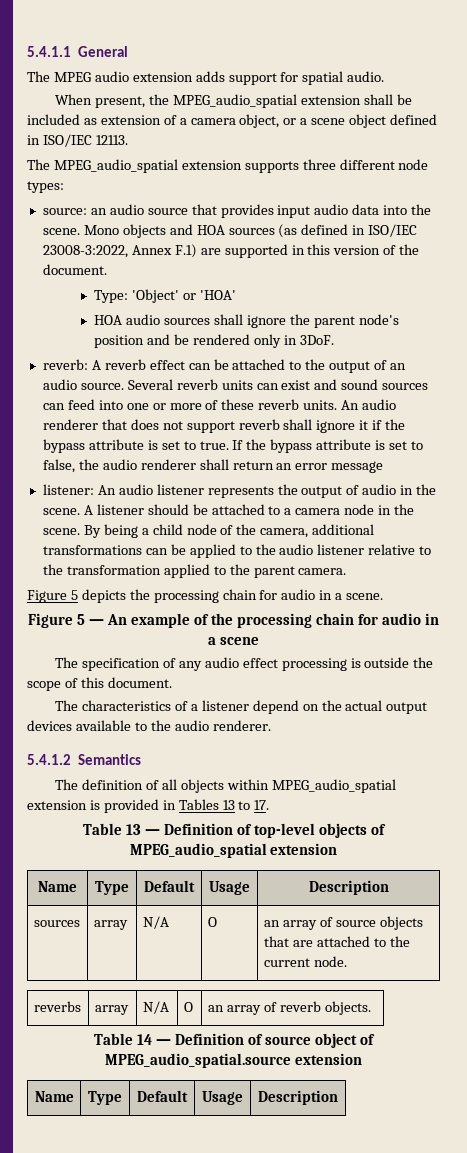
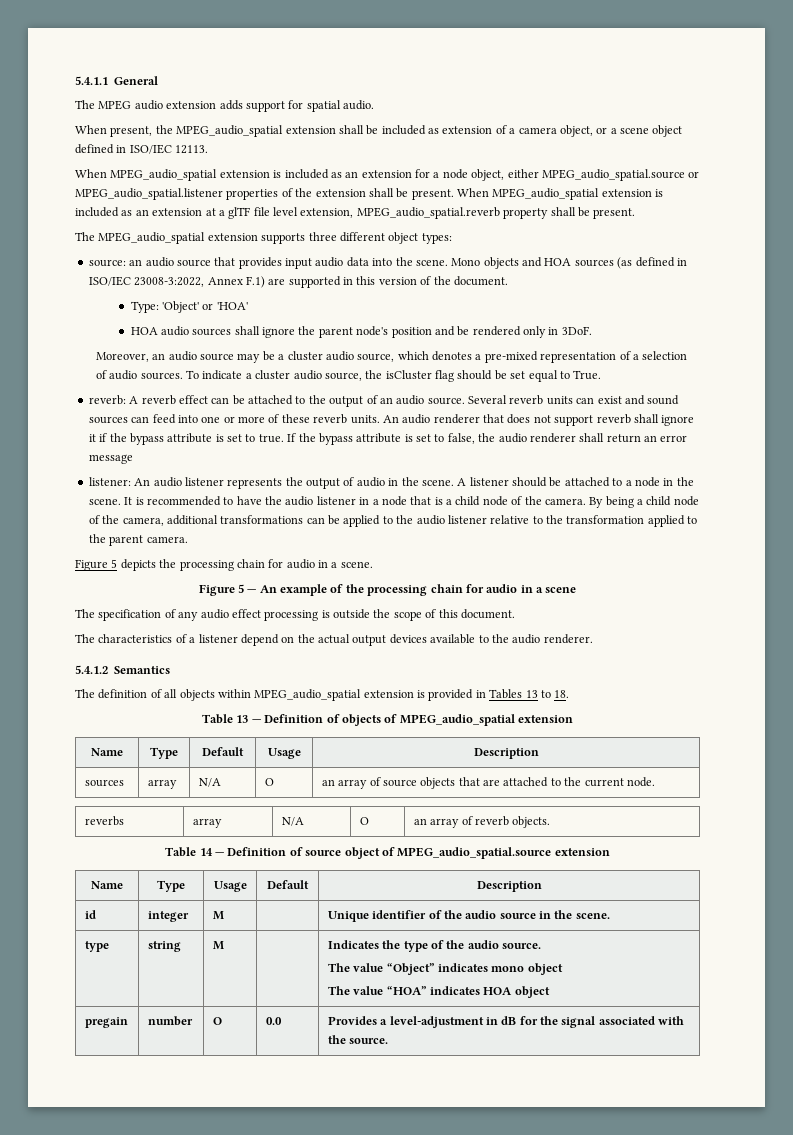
+ When MPEG_audio_spatial extension is included as an extension for a node object, either MPEG_audio_spatial.source or MPEG_audio_spatial.listener properties of the extension shall be present. When MPEG_audio_spatial extension is included as an extension at a glTF file level extension, MPEG_audio_spatial.reverb property shall be present.
- The MPEG_audio_spatial extension supports three different node types:
+ The MPEG_audio_spatial extension supports three different object types:
+ Moreover, an audio source may be a cluster audio source, which denotes a pre-mixed representation of a selection of audio sources. To indicate a cluster audio source, the isCluster flag should be set equal to True.
- A listener should be attached to a camera node in the scene.
+ A listener should be attached to a node in the scene.
+ It is recommended to have the audio listener in a node that is a child node of the camera.
- The definition of all objects within MPEG_audio_spatial extension is provided in Tables 13 to 17.
+ The definition of all objects within MPEG_audio_spatial extension is provided in Tables 13 to 18.
- Table 13 — Definition of top-level objects of MPEG_audio_spatial extension
+ Table 13 — Definition of objects of MPEG_audio_spatial extension
  Table 14 — Definition of source object of MPEG_audio_spatial.source extension
- Name | Type | Default | Usage | Description
+ Name | Type | Usage | Default | Description
+ id | integer | M | | Unique identifier of the audio source in the scene.
+ type | string | M | | Indicates the type of the audio source.
+ The value “Object” indicates mono object
+ The value “HOA” indicates HOA object
+ pregain | number | O | 0.0 | Provides a level-adjustment in dB for the signal associated with the source.

